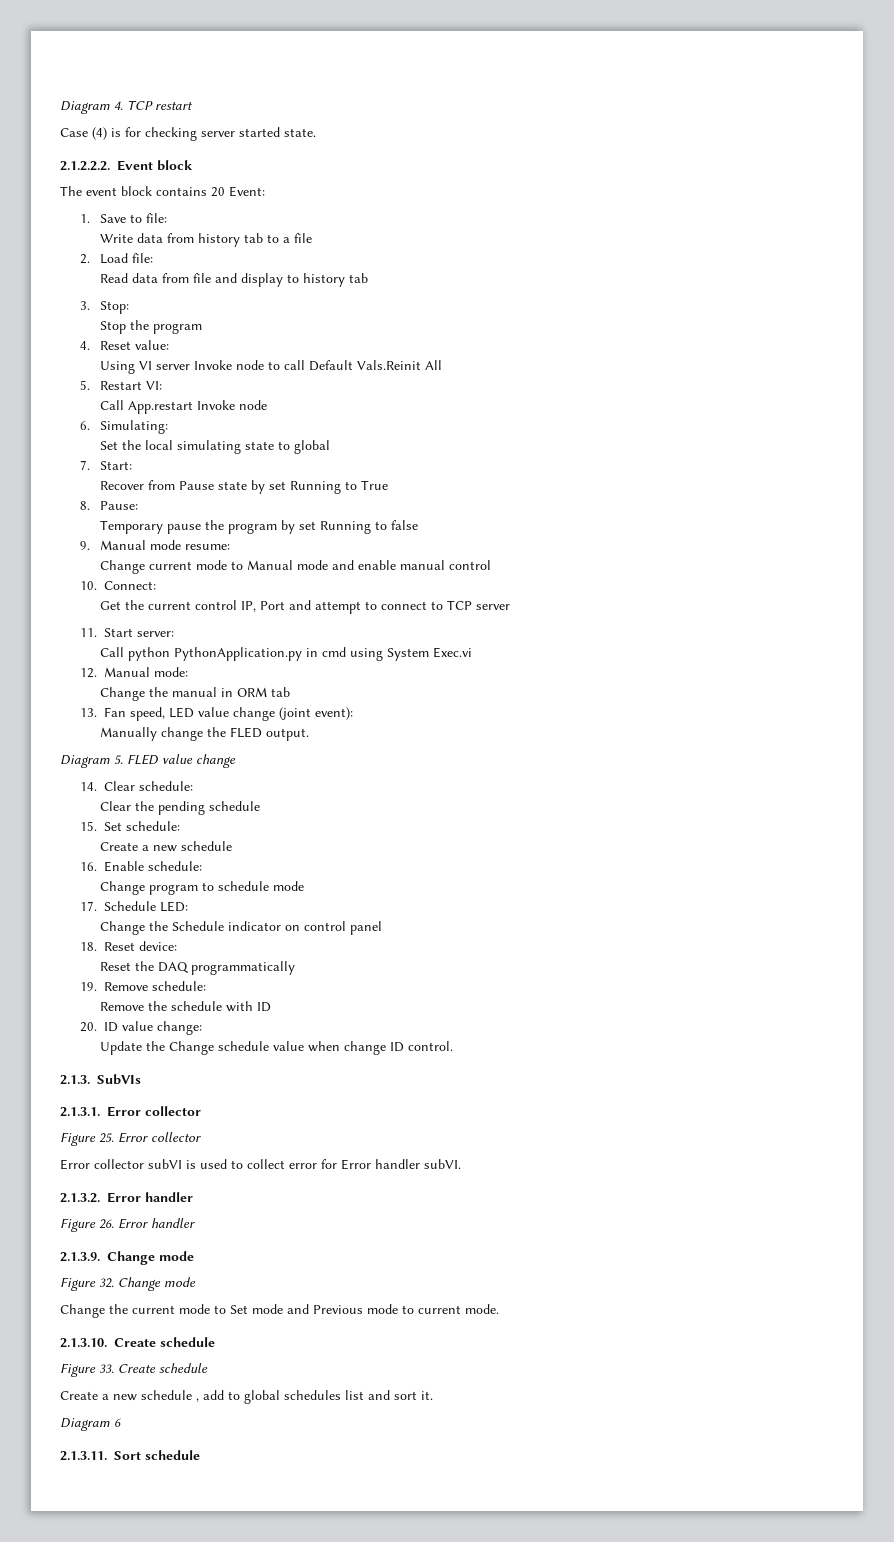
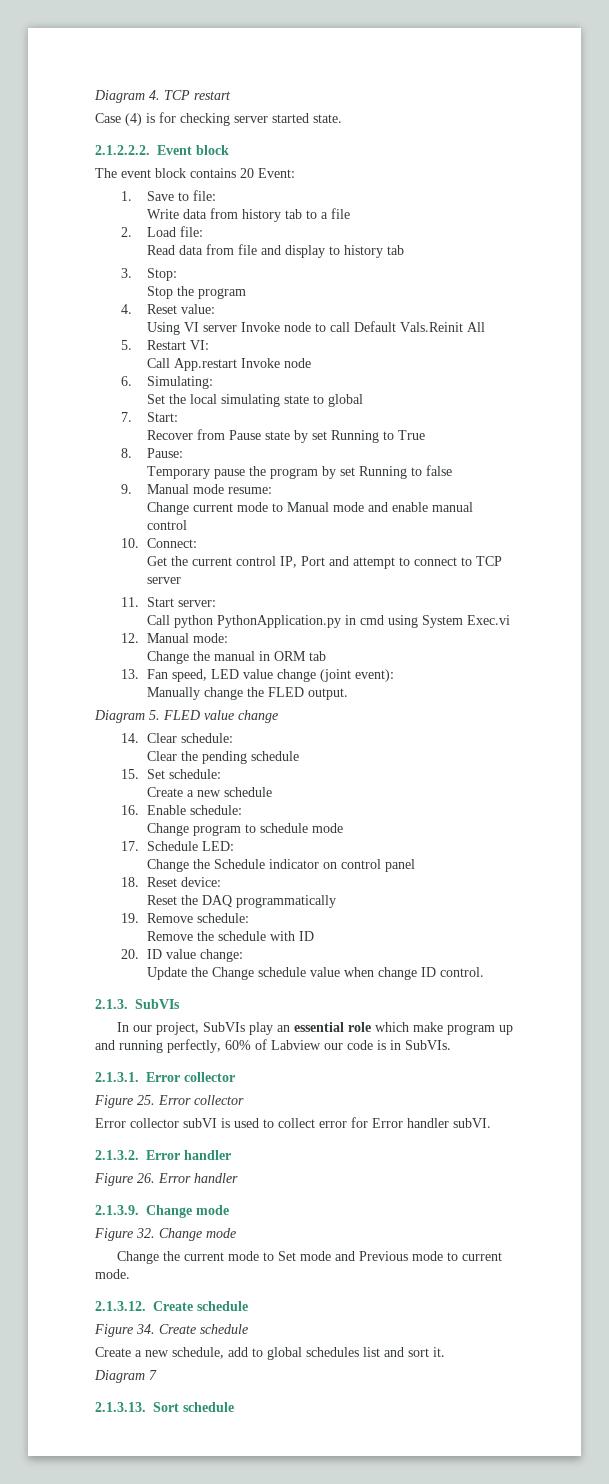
+ In our project, SubVIs play an essential role which make program up and running perfectly, 60% of Labview our code is in SubVIs.
- 2.1.3.10. Create schedule
+ 2.1.3.12. Create schedule
- Figure 33. Create schedule
+ Figure 34. Create schedule
- Create a new schedule , add to global schedules list and sort it.
+ Create a new schedule, add to global schedules list and sort it.
- Diagram 6
- 2.1.3.11. Sort schedule
+ Diagram 7
+ 2.1.3.13. Sort schedule

